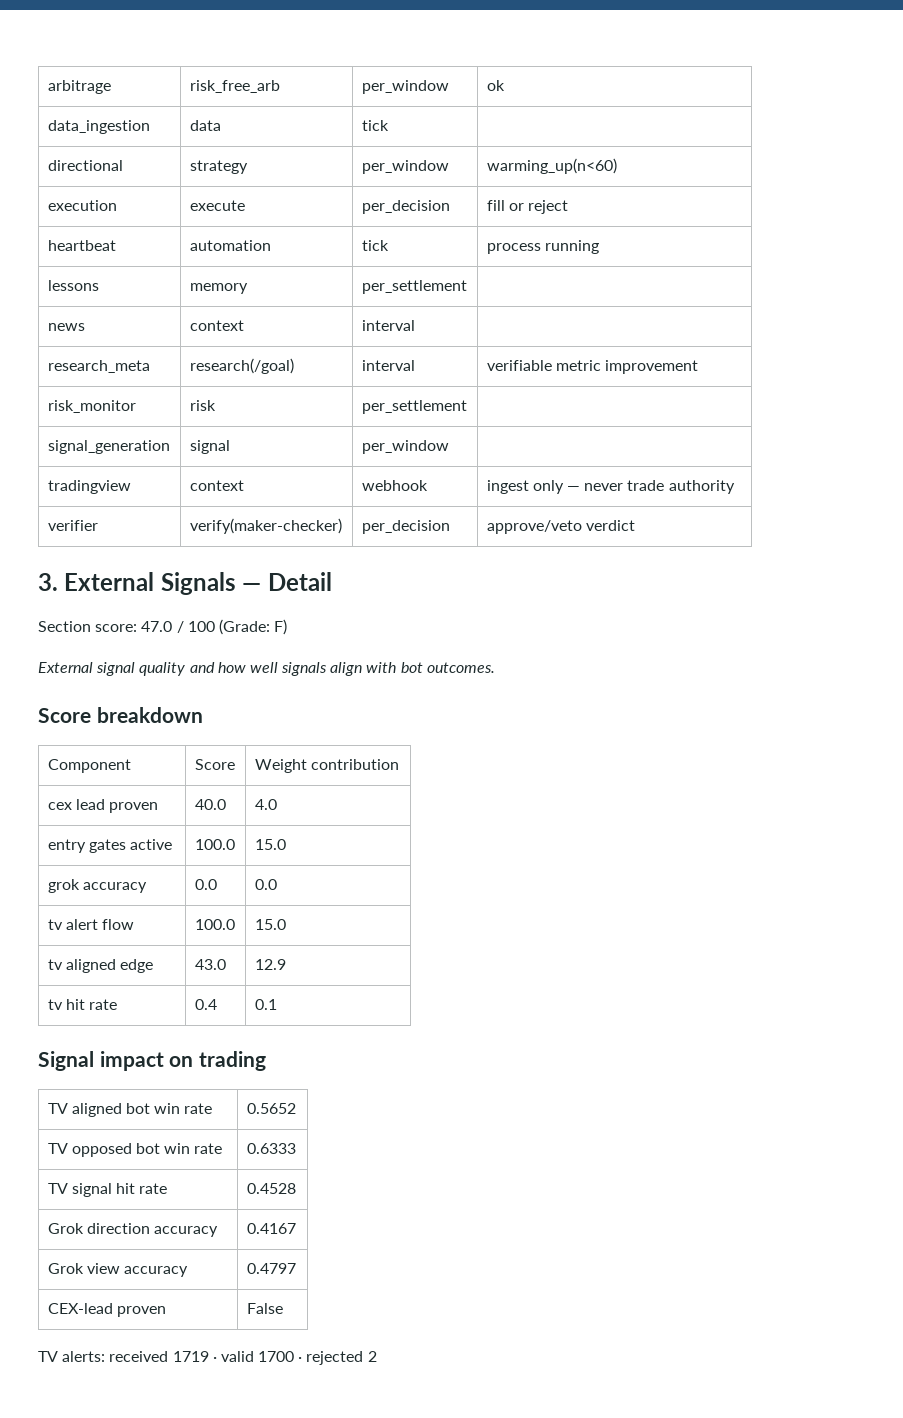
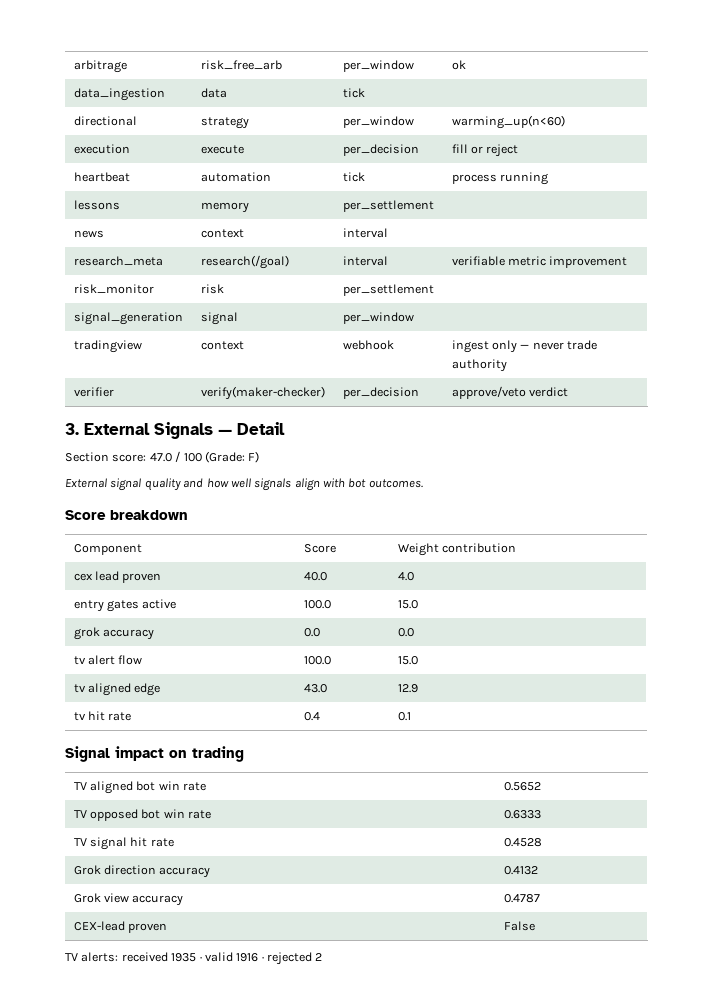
- Grok direction accuracy | 0.4167
+ Grok direction accuracy | 0.4132
- Grok view accuracy | 0.4797
+ Grok view accuracy | 0.4787
- TV alerts: received 1719 · valid 1700 · rejected 2
+ TV alerts: received 1935 · valid 1916 · rejected 2

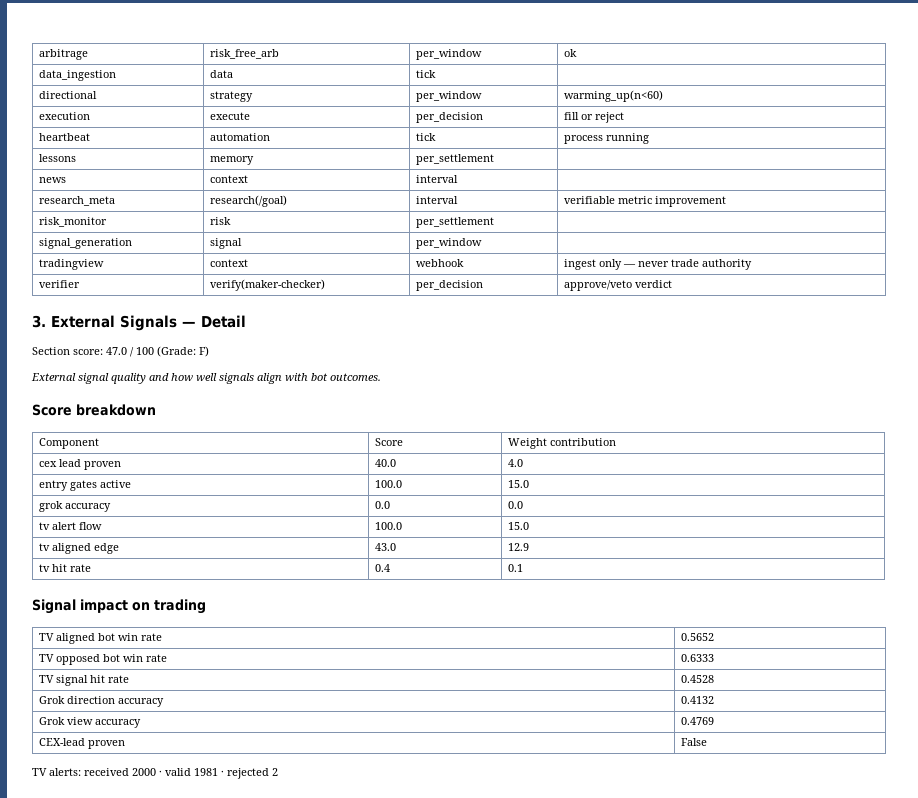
- Grok view accuracy | 0.4787
+ Grok view accuracy | 0.4769
- TV alerts: received 1935 · valid 1916 · rejected 2
+ TV alerts: received 2000 · valid 1981 · rejected 2

